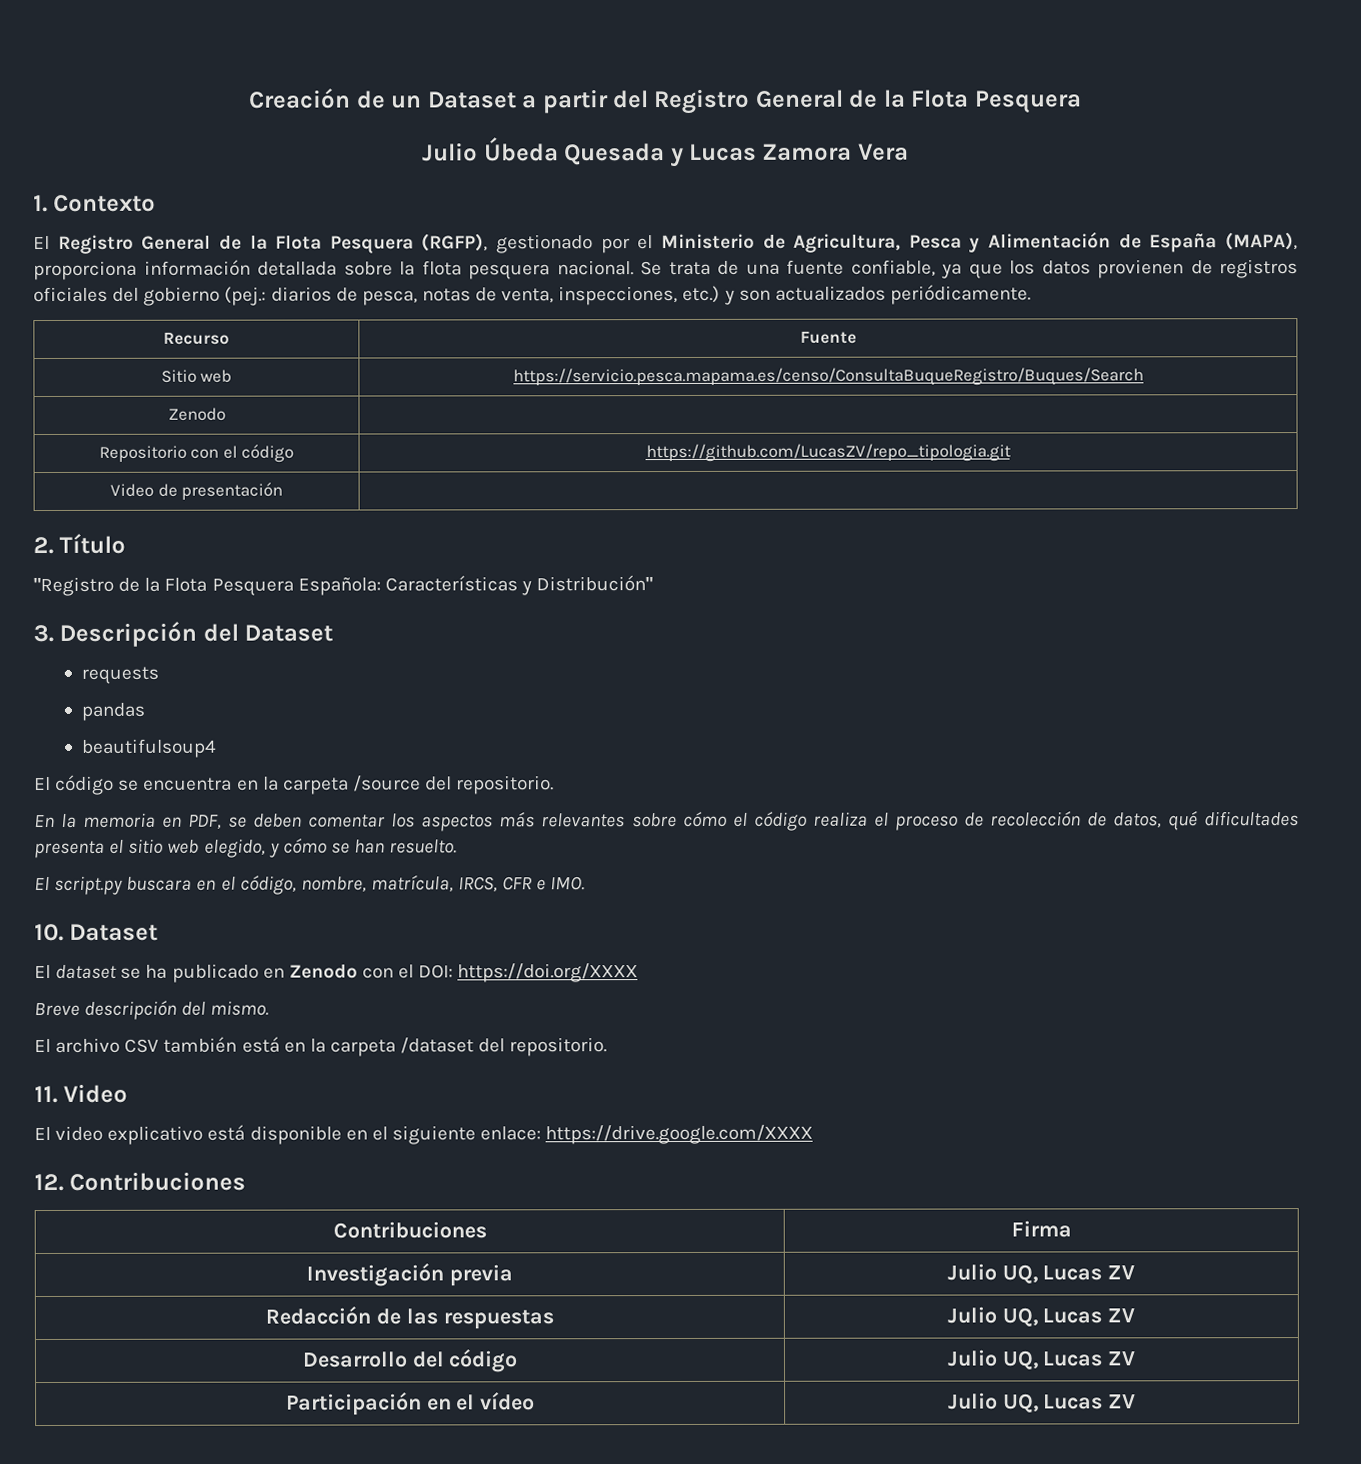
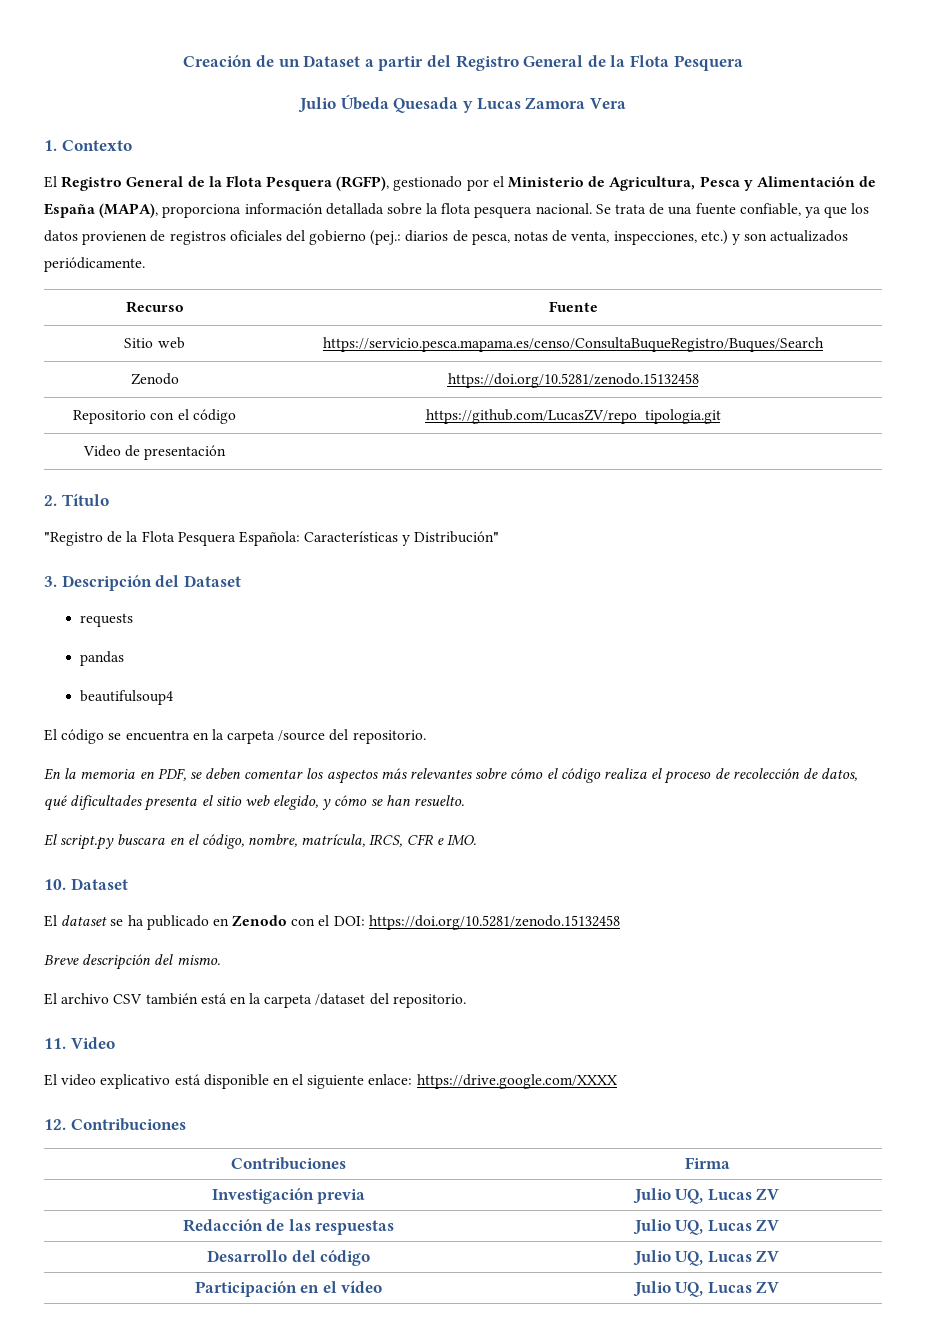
- Zenodo |
+ Zenodo | https://doi.org/10.5281/zenodo.15132458
- El dataset se ha publicado en Zenodo con el DOI: https://doi.org/XXXX
+ El dataset se ha publicado en Zenodo con el DOI: https://doi.org/10.5281/zenodo.15132458

